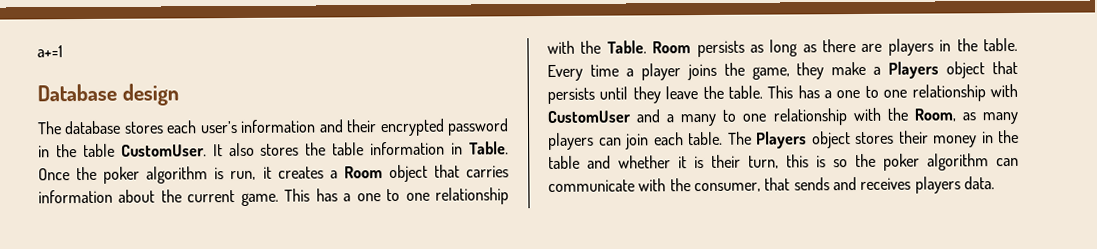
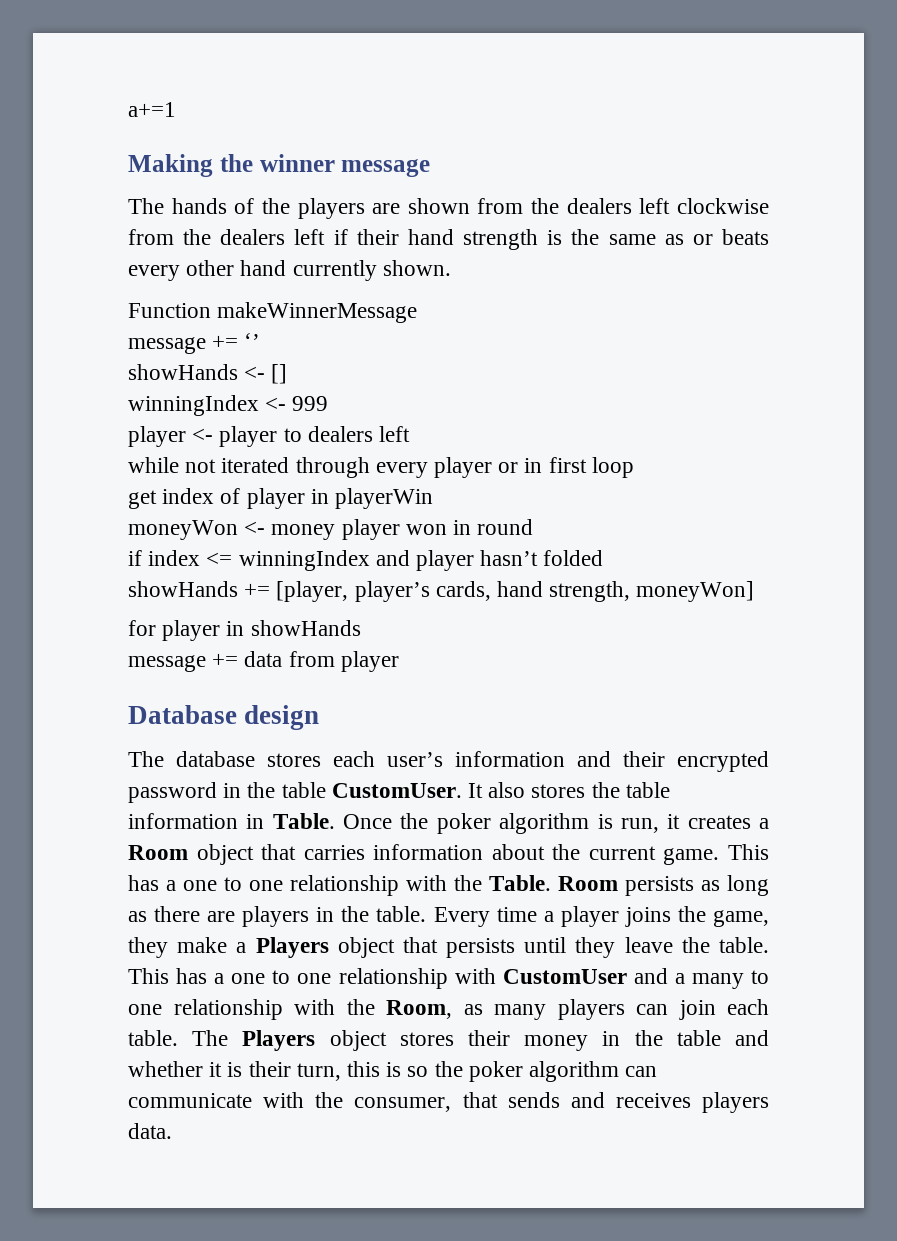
+ Making the winner message
+ The hands of the players are shown from the dealers left clockwise from the dealers left if their hand strength is the same as or beats every other hand currently shown.
+ Function makeWinnerMessage
+ message += ‘’
+ showHands <- []
+ winningIndex <- 999
+ player <- player to dealers left
+ while not iterated through every player or in first loop
+ get index of player in playerWin
+ moneyWon <- money player won in round
+ if index <= winningIndex and player hasn’t folded
+ showHands += [player, player’s cards, hand strength, moneyWon]
+ for player in showHands
+ message += data from player

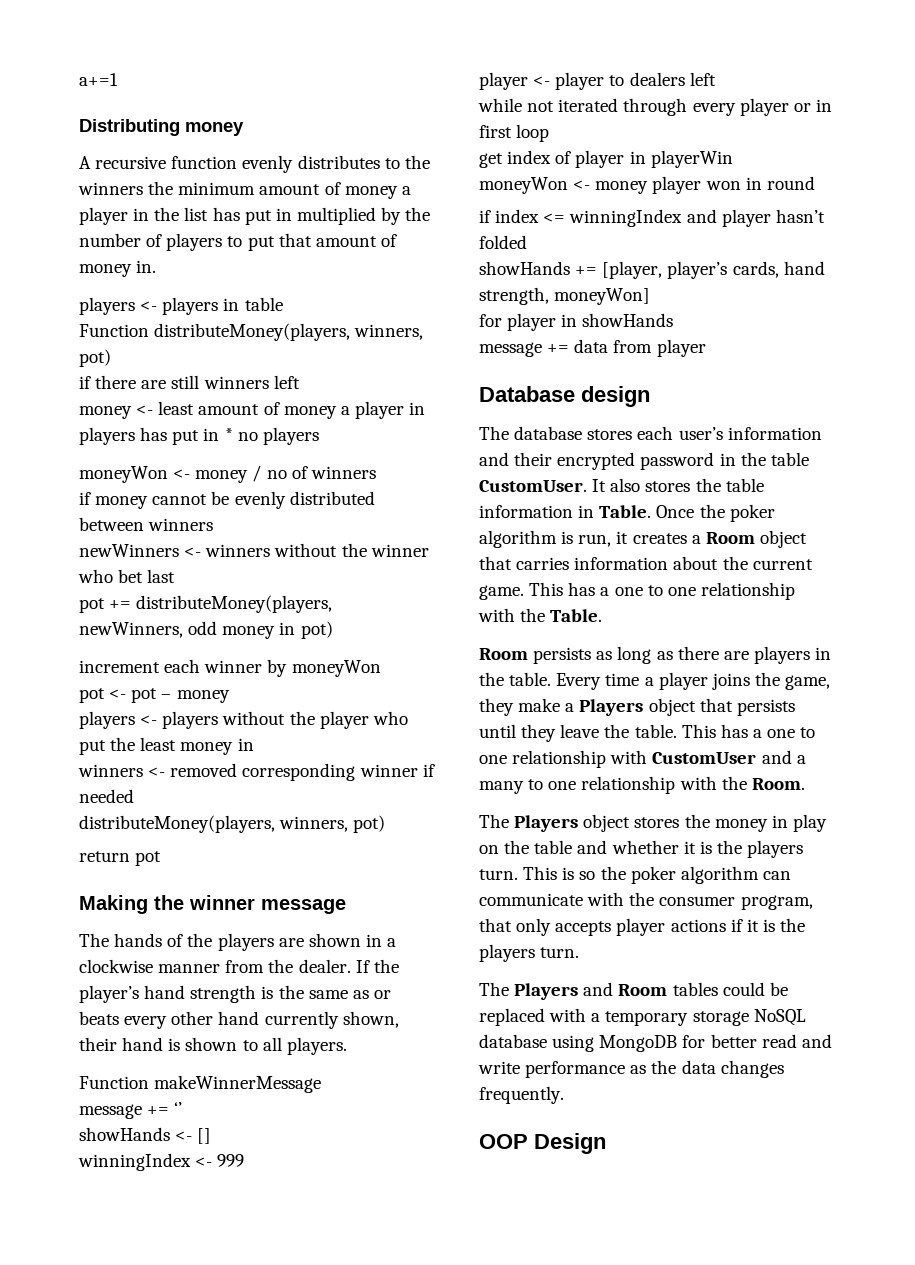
+ Distributing money
+ A recursive function evenly distributes to the winners the minimum amount of money a player in the list has put in multiplied by the number of players to put that amount of money in.
+ players <- players in table
+ Function distributeMoney(players, winners, pot)
+ if there are still winners left
+ money <- least amount of money a player in players has put in * no players
+ moneyWon <- money / no of winners
+ if money cannot be evenly distributed between winners
+ newWinners <- winners without the winner who bet last
+ pot += distributeMoney(players, newWinners, odd money in pot)
+ increment each winner by moneyWon
+ pot <- pot – money
+ players <- players without the player who put the least money in
+ winners <- removed corresponding winner if needed
+ distributeMoney(players, winners, pot)
+ return pot
- The hands of the players are shown from the dealers left clockwise from the dealers left if their hand strength is the same as or beats every other hand currently shown.
+ The hands of the players are shown in a clockwise manner from the dealer. If the player’s hand strength is the same as or beats every other hand currently shown, their hand is shown to all players.
- This has a one to one relationship with the Table. Room persists as long as there are players in the table.
+ This has a one to one relationship with the Table.
+ Room persists as long as there are players in the table.
- This has a one to one relationship with CustomUser and a many to one relationship with the Room, as many players can join each table. The Players object stores their money in the table and whether it is their turn, this is so the poker algorithm can communicate with the consumer, that sends and receives players data.
+ This has a one to one relationship with CustomUser and a many to one relationship with the Room.
+ The Players object stores the money in play on the table and whether it is the players turn. This is so the poker algorithm can communicate with the consumer program, that only accepts player actions if it is the players turn.
+ The Players and Room tables could be replaced with a temporary storage NoSQL database using MongoDB for better read and write performance as the data changes frequently.
+ OOP Design

